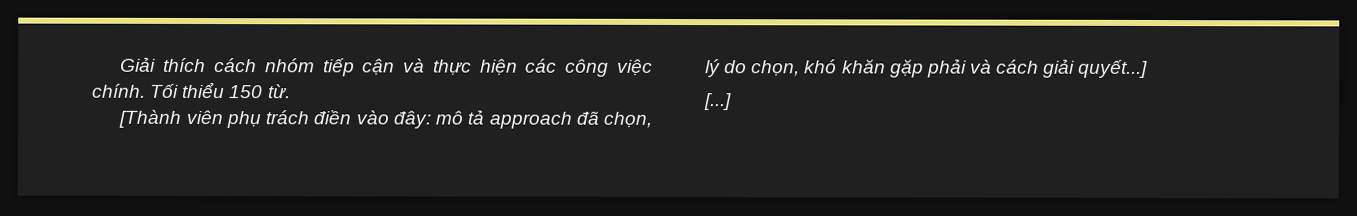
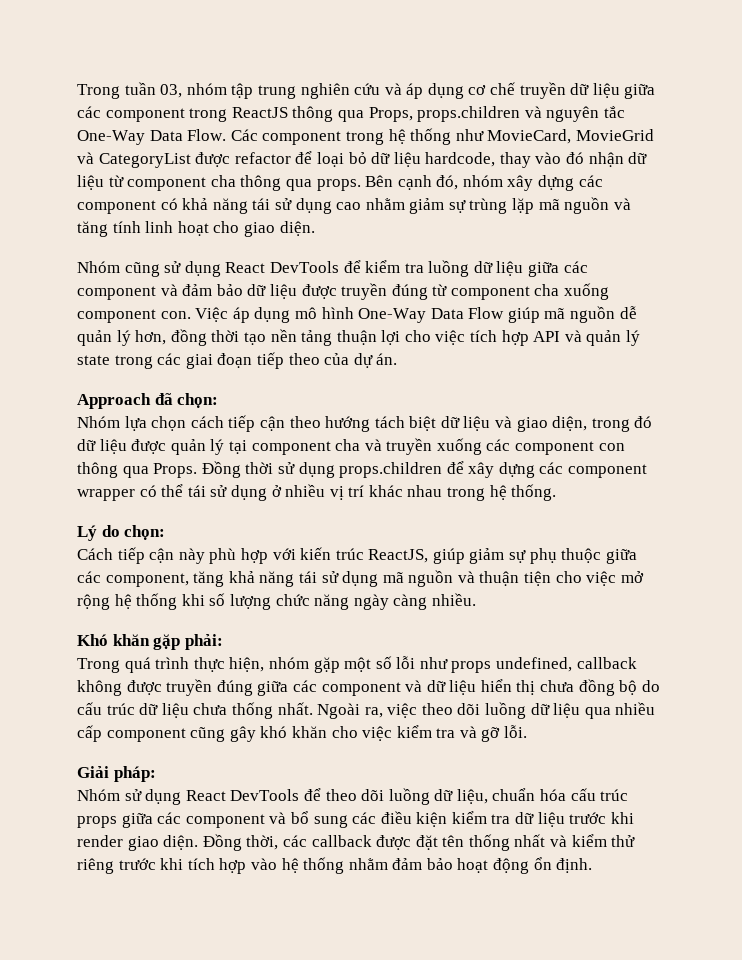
- Giải thích cách nhóm tiếp cận và thực hiện các công việc chính. Tối thiểu 150 từ.
- [Thành viên phụ trách điền vào đây: mô tả approach đã chọn, lý do chọn, khó khăn gặp phải và cách giải quyết...]
- [...]
+ Trong tuần 03, nhóm tập trung nghiên cứu và áp dụng cơ chế truyền dữ liệu giữa các component trong ReactJS thông qua Props, props.children và nguyên tắc One-Way Data Flow. Các component trong hệ thống như MovieCard, MovieGrid và CategoryList được refactor để loại bỏ dữ liệu hardcode, thay vào đó nhận dữ liệu từ component cha thông qua props. Bên cạnh đó, nhóm xây dựng các component có khả năng tái sử dụng cao nhằm giảm sự trùng lặp mã nguồn và tăng tính linh hoạt cho giao diện.
+ Nhóm cũng sử dụng React DevTools để kiểm tra luồng dữ liệu giữa các component và đảm bảo dữ liệu được truyền đúng từ component cha xuống component con. Việc áp dụng mô hình One-Way Data Flow giúp mã nguồn dễ quản lý hơn, đồng thời tạo nền tảng thuận lợi cho việc tích hợp API và quản lý state trong các giai đoạn tiếp theo của dự án.
+ Approach đã chọn:
+ Nhóm lựa chọn cách tiếp cận theo hướng tách biệt dữ liệu và giao diện, trong đó dữ liệu được quản lý tại component cha và truyền xuống các component con thông qua Props. Đồng thời sử dụng props.children để xây dựng các component wrapper có thể tái sử dụng ở nhiều vị trí khác nhau trong hệ thống.
+ Lý do chọn:
+ Cách tiếp cận này phù hợp với kiến trúc ReactJS, giúp giảm sự phụ thuộc giữa các component, tăng khả năng tái sử dụng mã nguồn và thuận tiện cho việc mở rộng hệ thống khi số lượng chức năng ngày càng nhiều.
+ Khó khăn gặp phải:
+ Trong quá trình thực hiện, nhóm gặp một số lỗi như props undefined, callback không được truyền đúng giữa các component và dữ liệu hiển thị chưa đồng bộ do cấu trúc dữ liệu chưa thống nhất. Ngoài ra, việc theo dõi luồng dữ liệu qua nhiều cấp component cũng gây khó khăn cho việc kiểm tra và gỡ lỗi.
+ Giải pháp:
+ Nhóm sử dụng React DevTools để theo dõi luồng dữ liệu, chuẩn hóa cấu trúc props giữa các component và bổ sung các điều kiện kiểm tra dữ liệu trước khi render giao diện. Đồng thời, các callback được đặt tên thống nhất và kiểm thử riêng trước khi tích hợp vào hệ thống nhằm đảm bảo hoạt động ổn định.

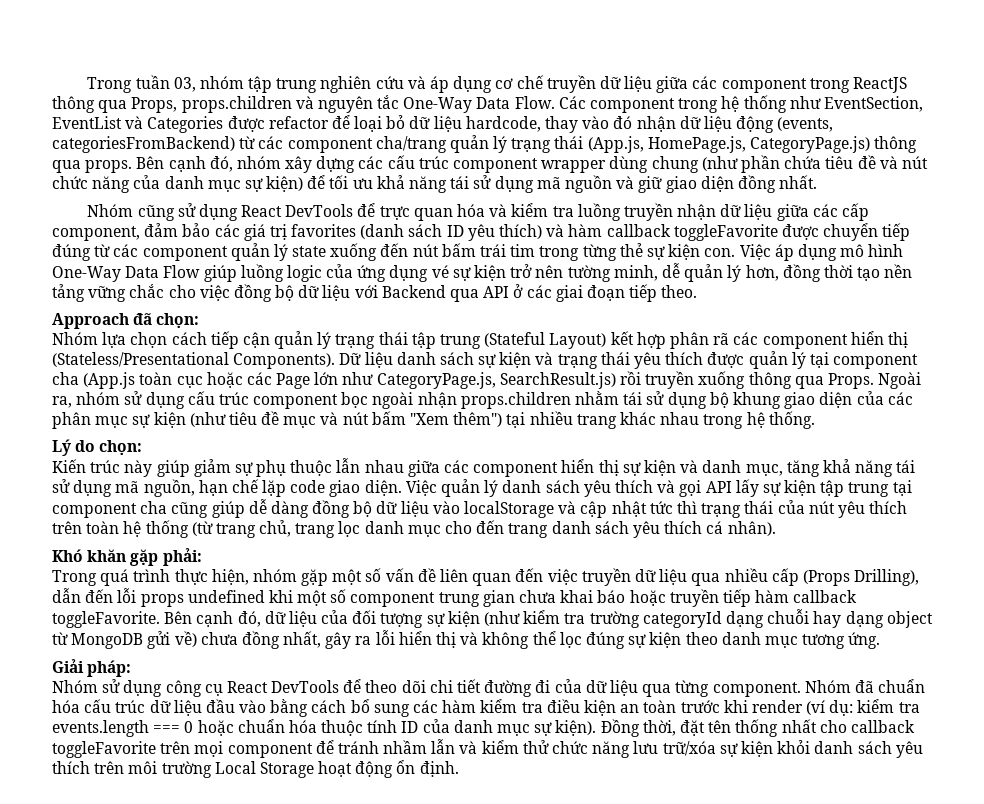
- Các component trong hệ thống như MovieCard, MovieGrid và CategoryList được refactor để loại bỏ dữ liệu hardcode, thay vào đó nhận dữ liệu từ component cha thông qua props.
+ Các component trong hệ thống như EventSection, EventList và Categories được refactor để loại bỏ dữ liệu hardcode, thay vào đó nhận dữ liệu động (events, categoriesFromBackend) từ các component cha/trang quản lý trạng thái (App.js, HomePage.js, CategoryPage.js) thông qua props.
- Bên cạnh đó, nhóm xây dựng các component có khả năng tái sử dụng cao nhằm giảm sự trùng lặp mã nguồn và tăng tính linh hoạt cho giao diện.
+ Bên cạnh đó, nhóm xây dựng các cấu trúc component wrapper dùng chung (như phần chứa tiêu đề và nút chức năng của danh mục sự kiện) để tối ưu khả năng tái sử dụng mã nguồn và giữ giao diện đồng nhất.
- Nhóm cũng sử dụng React DevTools để kiểm tra luồng dữ liệu giữa các component và đảm bảo dữ liệu được truyền đúng từ component cha xuống component con.
+ Nhóm cũng sử dụng React DevTools để trực quan hóa và kiểm tra luồng truyền nhận dữ liệu giữa các cấp component, đảm bảo các giá trị favorites (danh sách ID yêu thích) và hàm callback toggleFavorite được chuyển tiếp đúng từ các component quản lý state xuống đến nút bấm trái tim trong từng thẻ sự kiện con.
- Việc áp dụng mô hình One-Way Data Flow giúp mã nguồn dễ quản lý hơn, đồng thời tạo nền tảng thuận lợi cho việc tích hợp API và quản lý state trong các giai đoạn tiếp theo của dự án.
+ Việc áp dụng mô hình One-Way Data Flow giúp luồng logic của ứng dụng vé sự kiện trở nên tường minh, dễ quản lý hơn, đồng thời tạo nền tảng vững chắc cho việc đồng bộ dữ liệu với Backend qua API ở các giai đoạn tiếp theo.
- Nhóm lựa chọn cách tiếp cận theo hướng tách biệt dữ liệu và giao diện, trong đó dữ liệu được quản lý tại component cha và truyền xuống các component con thông qua Props. Đồng thời sử dụng props.children để xây dựng các component wrapper có thể tái sử dụng ở nhiều vị trí khác nhau trong hệ thống.
+ Nhóm lựa chọn cách tiếp cận quản lý trạng thái tập trung (Stateful Layout) kết hợp phân rã các component hiển thị (Stateless/Presentational Components). Dữ liệu danh sách sự kiện và trạng thái yêu thích được quản lý tại component cha (App.js toàn cục hoặc các Page lớn như CategoryPage.js, SearchResult.js) rồi truyền xuống thông qua Props. Ngoài ra, nhóm sử dụng cấu trúc component bọc ngoài nhận props.children nhằm tái sử dụng bộ khung giao diện của các phân mục sự kiện (như tiêu đề mục và nút bấm "Xem thêm") tại nhiều trang khác nhau trong hệ thống.
- Cách tiếp cận này phù hợp với kiến trúc ReactJS, giúp giảm sự phụ thuộc giữa các component, tăng khả năng tái sử dụng mã nguồn và thuận tiện cho việc mở rộng hệ thống khi số lượng chức năng ngày càng nhiều.
+ Kiến trúc này giúp giảm sự phụ thuộc lẫn nhau giữa các component hiển thị sự kiện và danh mục, tăng khả năng tái sử dụng mã nguồn, hạn chế lặp code giao diện. Việc quản lý danh sách yêu thích và gọi API lấy sự kiện tập trung tại component cha cũng giúp dễ dàng đồng bộ dữ liệu vào localStorage và cập nhật tức thì trạng thái của nút yêu thích trên toàn hệ thống (từ trang chủ, trang lọc danh mục cho đến trang danh sách yêu thích cá nhân).
- Trong quá trình thực hiện, nhóm gặp một số lỗi như props undefined, callback không được truyền đúng giữa các component và dữ liệu hiển thị chưa đồng bộ do cấu trúc dữ liệu chưa thống nhất. Ngoài ra, việc theo dõi luồng dữ liệu qua nhiều cấp component cũng gây khó khăn cho việc kiểm tra và gỡ lỗi.
+ Trong quá trình thực hiện, nhóm gặp một số vấn đề liên quan đến việc truyền dữ liệu qua nhiều cấp (Props Drilling), dẫn đến lỗi props undefined khi một số component trung gian chưa khai báo hoặc truyền tiếp hàm callback toggleFavorite. Bên cạnh đó, dữ liệu của đối tượng sự kiện (như kiểm tra trường categoryId dạng chuỗi hay dạng object từ MongoDB gửi về) chưa đồng nhất, gây ra lỗi hiển thị và không thể lọc đúng sự kiện theo danh mục tương ứng.
- Nhóm sử dụng React DevTools để theo dõi luồng dữ liệu, chuẩn hóa cấu trúc props giữa các component và bổ sung các điều kiện kiểm tra dữ liệu trước khi render giao diện. Đồng thời, các callback được đặt tên thống nhất và kiểm thử riêng trước khi tích hợp vào hệ thống nhằm đảm bảo hoạt động ổn định.
+ Nhóm sử dụng công cụ React DevTools để theo dõi chi tiết đường đi của dữ liệu qua từng component. Nhóm đã chuẩn hóa cấu trúc dữ liệu đầu vào bằng cách bổ sung các hàm kiểm tra điều kiện an toàn trước khi render (ví dụ: kiểm tra events.length === 0 hoặc chuẩn hóa thuộc tính ID của danh mục sự kiện). Đồng thời, đặt tên thống nhất cho callback toggleFavorite trên mọi component để tránh nhầm lẫn và kiểm thử chức năng lưu trữ/xóa sự kiện khỏi danh sách yêu thích trên môi trường Local Storage hoạt động ổn định.

